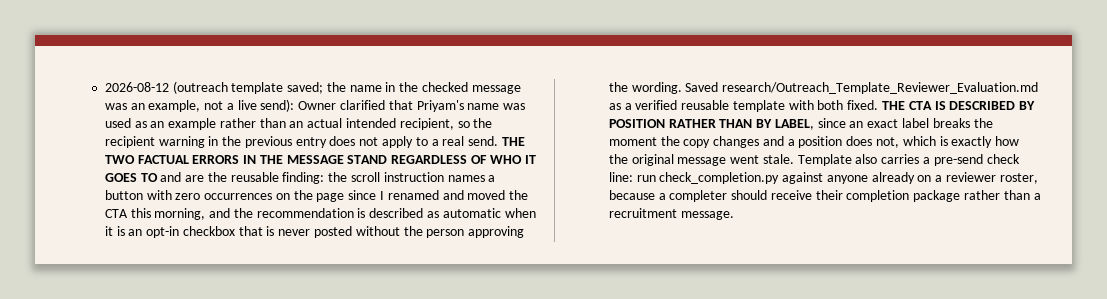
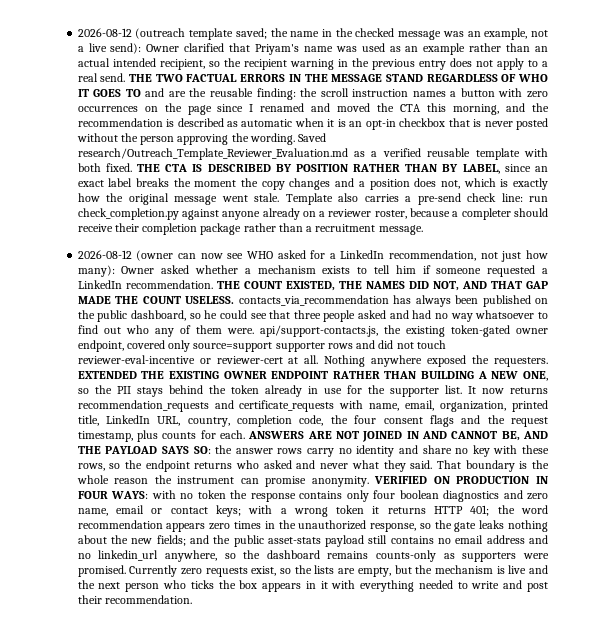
+ 2026-08-12 (owner can now see WHO asked for a LinkedIn recommendation, not just how many): Owner asked whether a mechanism exists to tell him if someone requested a LinkedIn recommendation. THE COUNT EXISTED, THE NAMES DID NOT, AND THAT GAP MADE THE COUNT USELESS. contacts_via_recommendation has always been published on the public dashboard, so he could see that three people asked and had no way whatsoever to find out who any of them were. api/support-contacts.js, the existing token-gated owner endpoint, covered only source=support supporter rows and did not touch reviewer-eval-incentive or reviewer-cert at all. Nothing anywhere exposed the requesters. EXTENDED THE EXISTING OWNER ENDPOINT RATHER THAN BUILDING A NEW ONE, so the PII stays behind the token already in use for the supporter list. It now returns recommendation_requests and certificate_requests with name, email, organization, printed title, LinkedIn URL, country, completion code, the four consent flags and the request timestamp, plus counts for each. ANSWERS ARE NOT JOINED IN AND CANNOT BE, AND THE PAYLOAD SAYS SO: the answer rows carry no identity and share no key with these rows, so the endpoint returns who asked and never what they said. That boundary is the whole reason the instrument can promise anonymity. VERIFIED ON PRODUCTION IN FOUR WAYS: with no token the response contains only four boolean diagnostics and zero name, email or contact keys; with a wrong token it returns HTTP 401; the word recommendation appears zero times in the unauthorized response, so the gate leaks nothing about the new fields; and the public asset-stats payload still contains no email address and no linkedin_url anywhere, so the dashboard remains counts-only as supporters were promised. Currently zero requests exist, so the lists are empty, but the mechanism is live and the next person who ticks the box appears in it with everything needed to write and post their recommendation.

